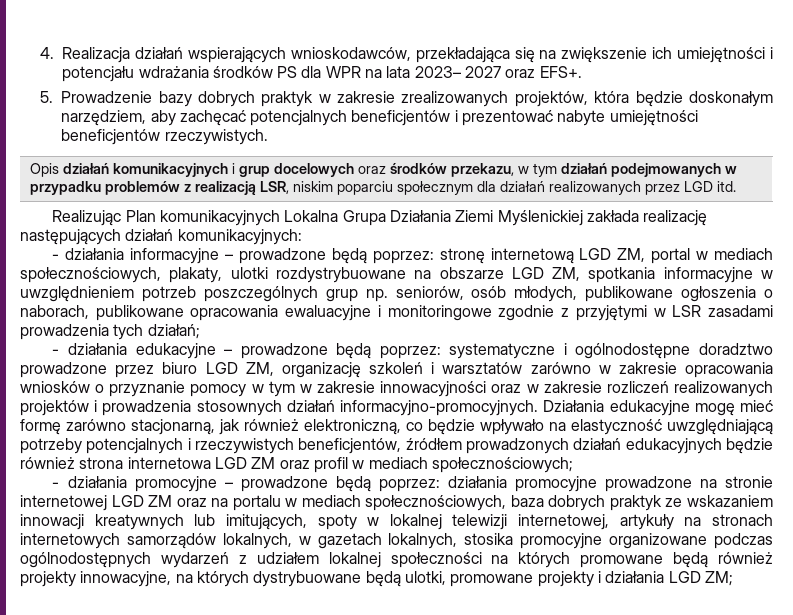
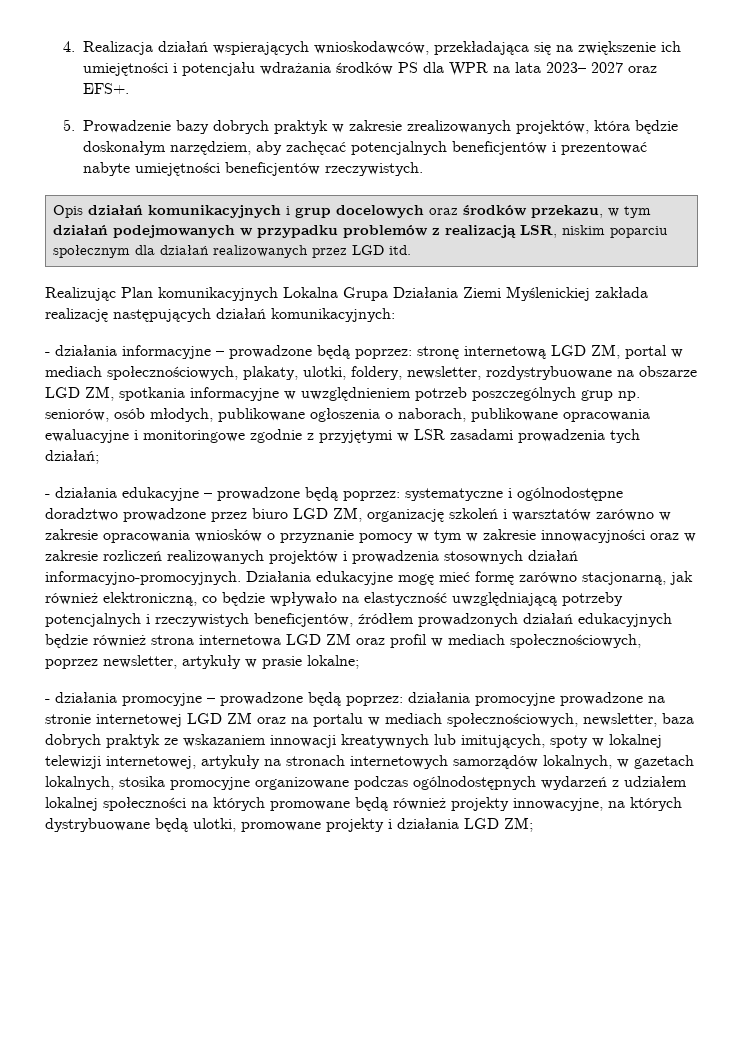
- - działania informacyjne – prowadzone będą poprzez: stronę internetową LGD ZM, portal w mediach społecznościowych, plakaty, ulotki rozdystrybuowane na obszarze LGD ZM, spotkania informacyjne w uwzględnieniem potrzeb poszczególnych grup np. seniorów, osób młodych, publikowane ogłoszenia o naborach, publikowane opracowania ewaluacyjne i monitoringowe zgodnie z przyjętymi w LSR zasadami prowadzenia tych działań;
+ - działania informacyjne – prowadzone będą poprzez: stronę internetową LGD ZM, portal w mediach społecznościowych, plakaty, ulotki, foldery, newsletter, rozdystrybuowane na obszarze LGD ZM, spotkania informacyjne w uwzględnieniem potrzeb poszczególnych grup np. seniorów, osób młodych, publikowane ogłoszenia o naborach, publikowane opracowania ewaluacyjne i monitoringowe zgodnie z przyjętymi w LSR zasadami prowadzenia tych działań;
- Działania edukacyjne mogę mieć formę zarówno stacjonarną, jak również elektroniczną, co będzie wpływało na elastyczność uwzględniającą potrzeby potencjalnych i rzeczywistych beneficjentów, źródłem prowadzonych działań edukacyjnych będzie również strona internetowa LGD ZM oraz profil w mediach społecznościowych;
+ Działania edukacyjne mogę mieć formę zarówno stacjonarną, jak również elektroniczną, co będzie wpływało na elastyczność uwzględniającą potrzeby potencjalnych i rzeczywistych beneficjentów, źródłem prowadzonych działań edukacyjnych będzie również strona internetowa LGD ZM oraz profil w mediach społecznościowych, poprzez newsletter, artykuły w prasie lokalne;
- działania promocyjne prowadzone na stronie internetowej LGD ZM oraz na portalu w mediach społecznościowych, baza dobrych praktyk ze wskazaniem innowacji kreatywnych lub imitujących, spoty w lokalnej telewizji internetowej, artykuły na stronach internetowych samorządów lokalnych, w gazetach lokalnych, stosika promocyjne organizowane podczas ogólnodostępnych wydarzeń z udziałem lokalnej społeczności na których promowane będą również projekty innowacyjne, na których dystrybuowane będą ulotki, promowane projekty i działania LGD ZM;
+ działania promocyjne prowadzone na stronie internetowej LGD ZM oraz na portalu w mediach społecznościowych, newsletter, baza dobrych praktyk ze wskazaniem innowacji kreatywnych lub imitujących, spoty w lokalnej telewizji internetowej, artykuły na stronach internetowych samorządów lokalnych, w gazetach lokalnych, stosika promocyjne organizowane podczas ogólnodostępnych wydarzeń z udziałem lokalnej społeczności na których promowane będą również projekty innowacyjne, na których dystrybuowane będą ulotki, promowane projekty i działania LGD ZM;

